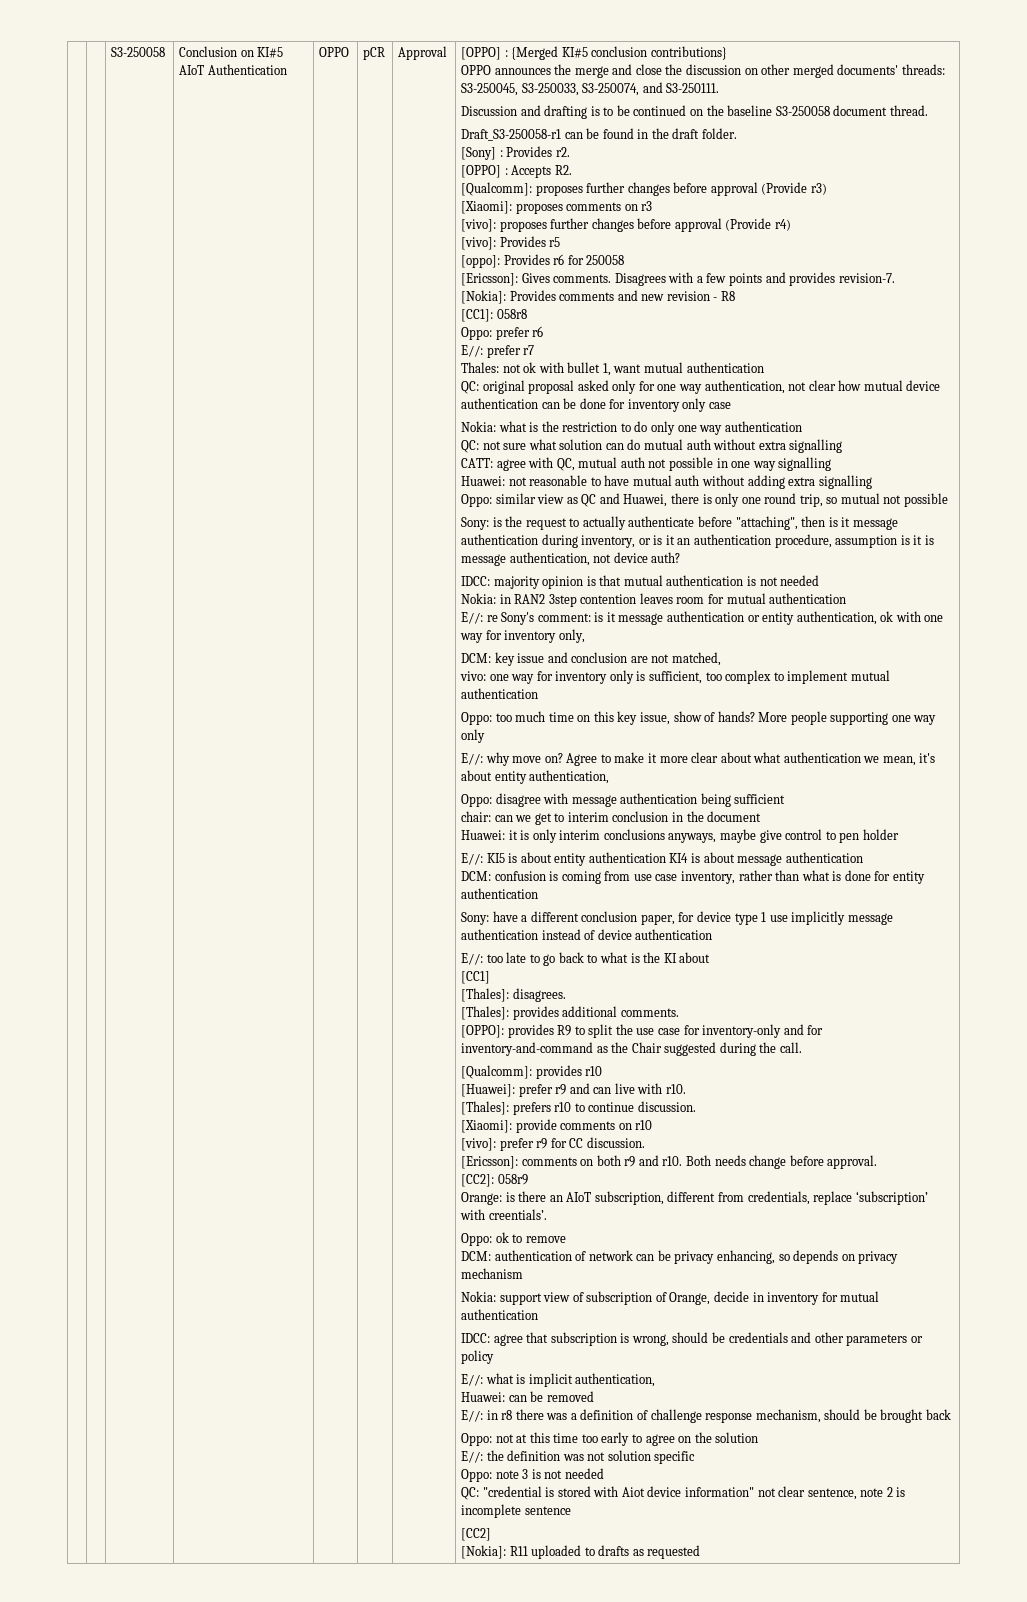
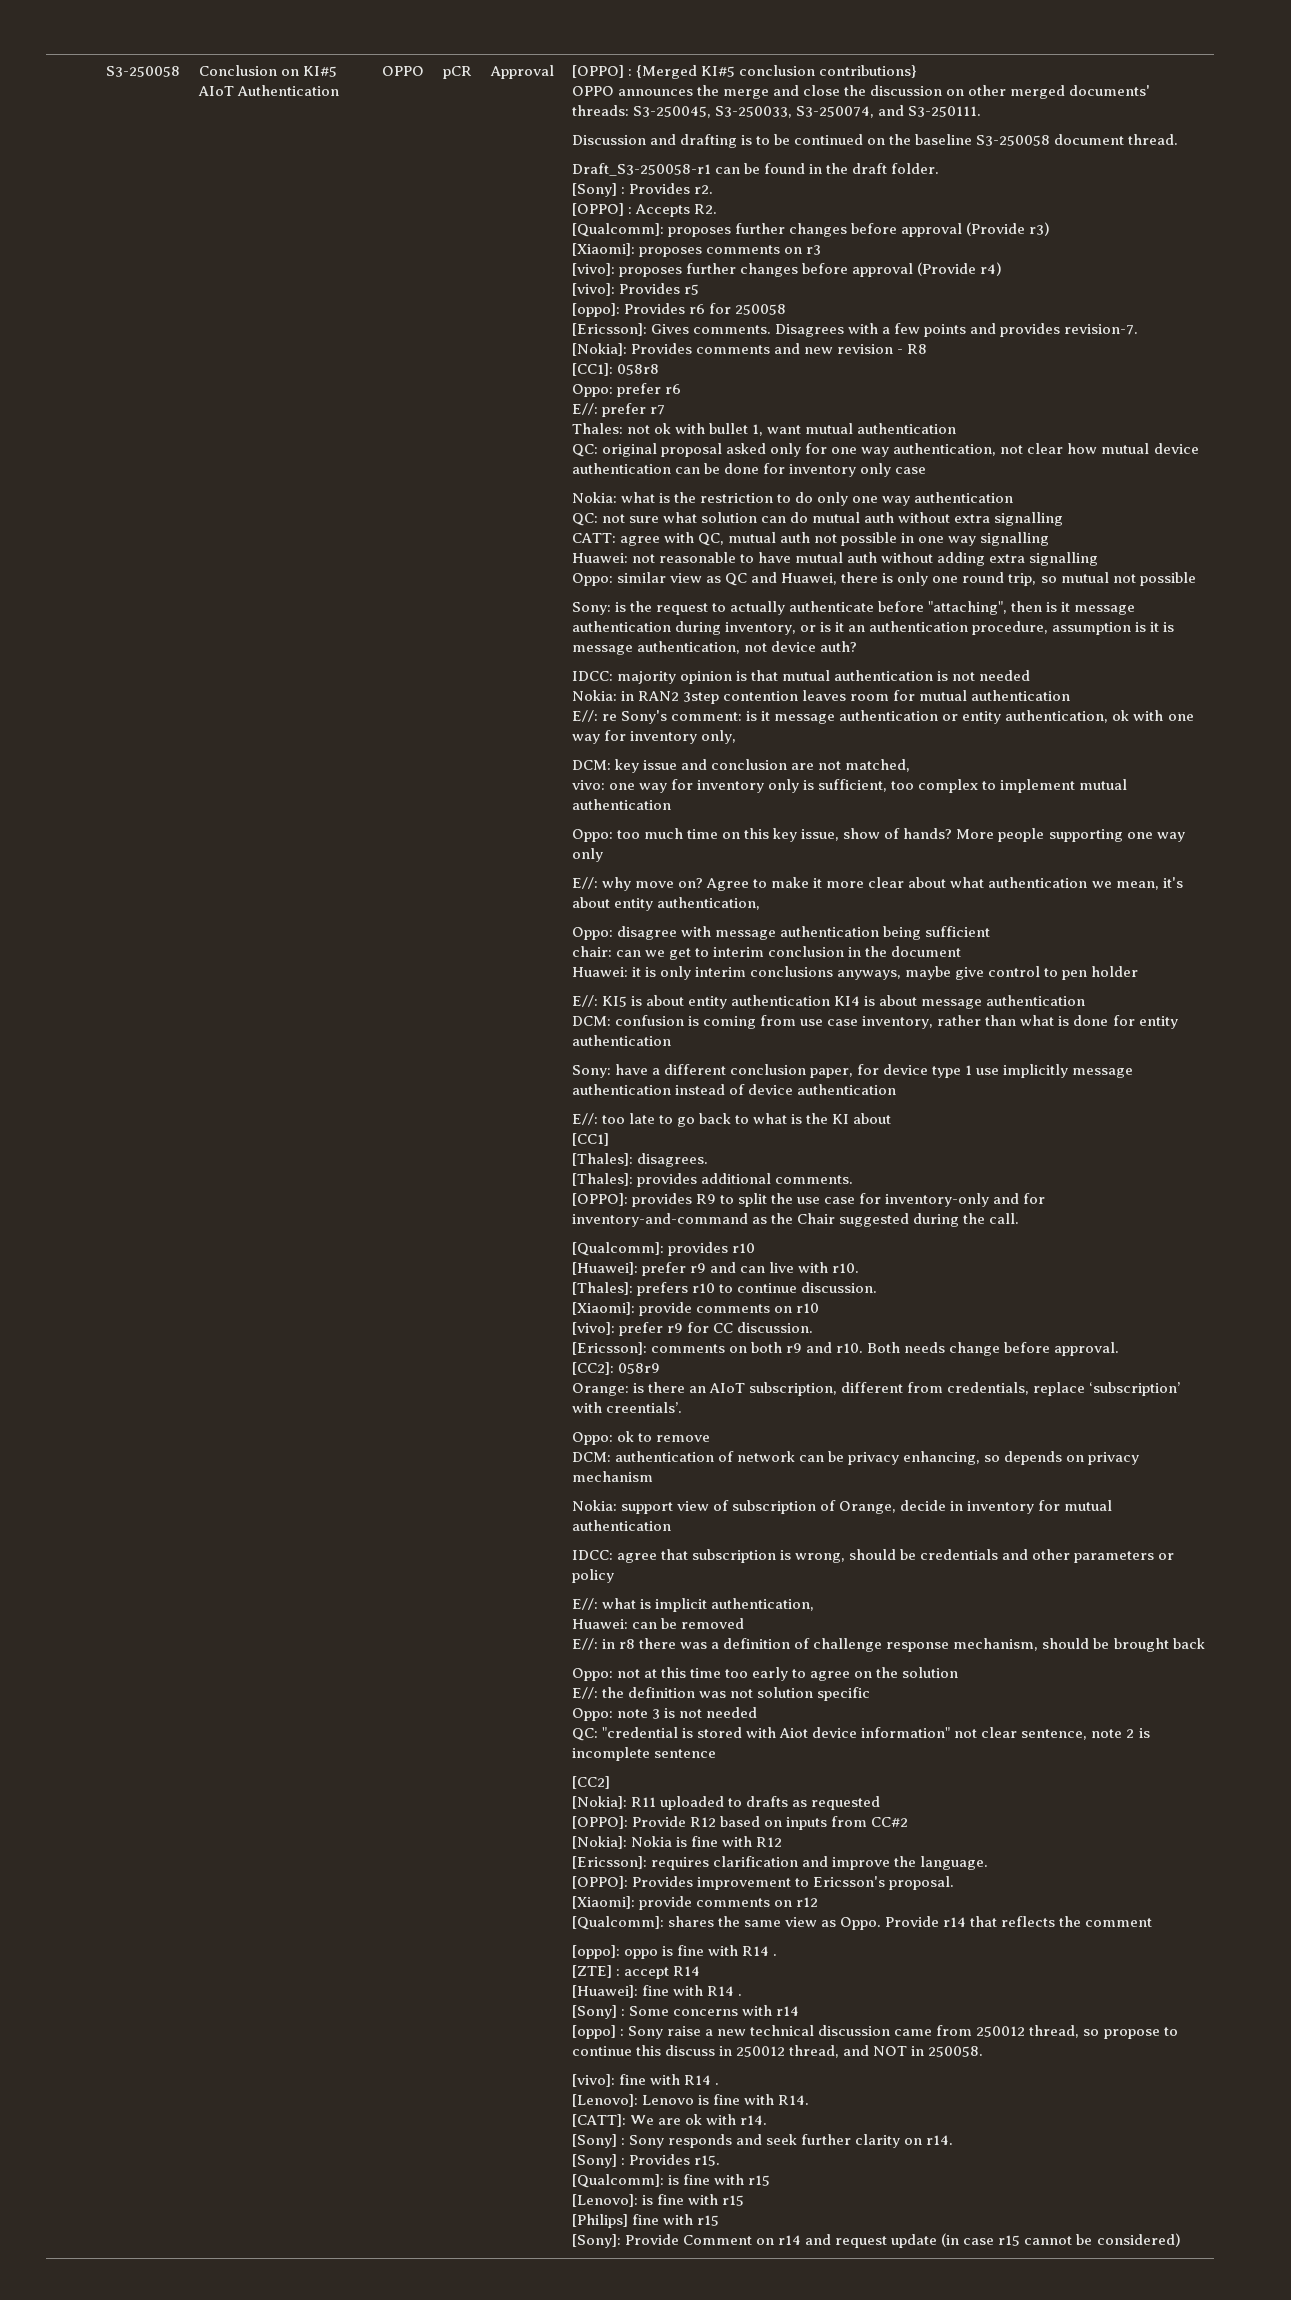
+ [OPPO]: Provide R12 based on inputs from CC#2
+ [Nokia]: Nokia is fine with R12
+ [Ericsson]: requires clarification and improve the language.
+ [OPPO]: Provides improvement to Ericsson's proposal.
+ [Xiaomi]: provide comments on r12
+ [Qualcomm]: shares the same view as Oppo. Provide r14 that reflects the comment
+ [oppo]: oppo is fine with R14 .
+ [ZTE] : accept R14
+ [Huawei]: fine with R14 .
+ [Sony] : Some concerns with r14
+ [oppo] : Sony raise a new technical discussion came from 250012 thread, so propose to continue this discuss in 250012 thread, and NOT in 250058.
+ [vivo]: fine with R14 .
+ [Lenovo]: Lenovo is fine with R14.
+ [CATT]: We are ok with r14.
+ [Sony] : Sony responds and seek further clarity on r14.
+ [Sony] : Provides r15.
+ [Qualcomm]: is fine with r15
+ [Lenovo]: is fine with r15
+ [Philips] fine with r15
+ [Sony]: Provide Comment on r14 and request update (in case r15 cannot be considered)

